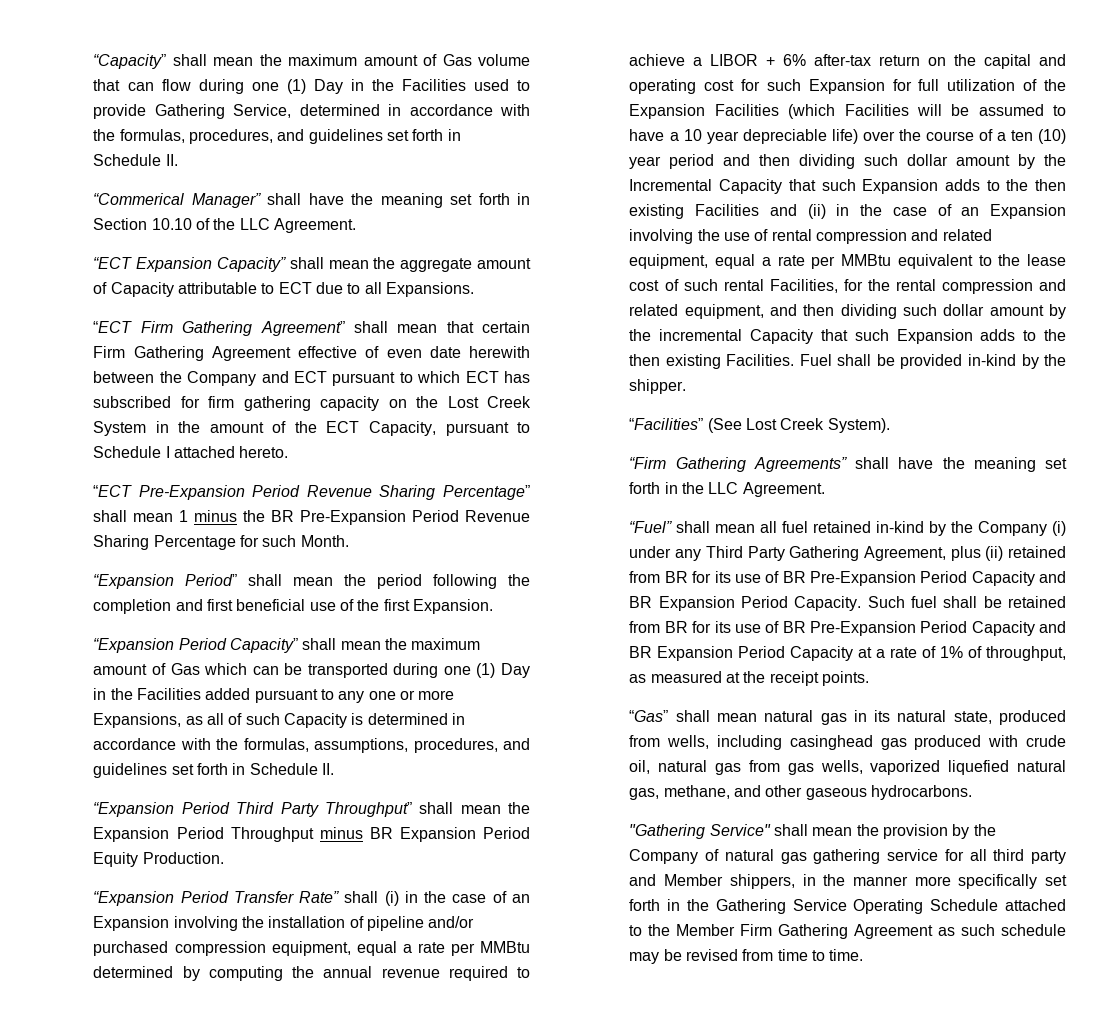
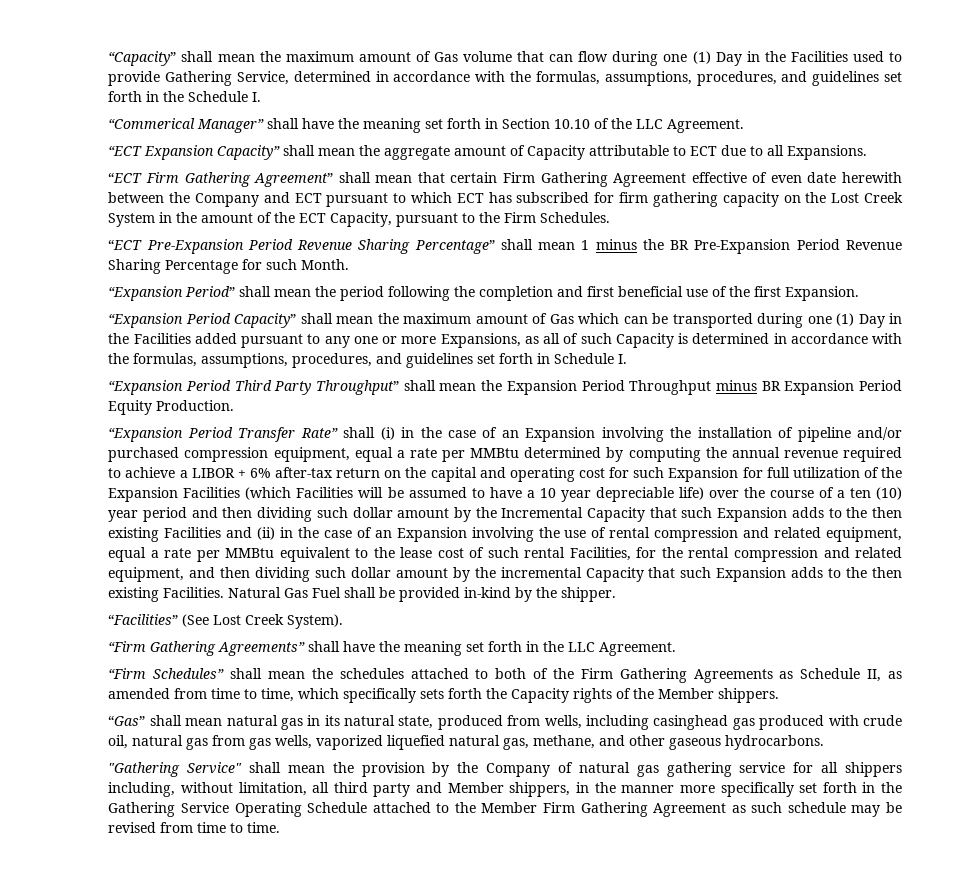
- “Capacity” shall mean the maximum amount of Gas volume that can flow during one (1) Day in the Facilities used to provide Gathering Service, determined in accordance with the formulas, procedures, and guidelines set forth in Schedule II.
+ “Capacity” shall mean the maximum amount of Gas volume that can flow during one (1) Day in the Facilities used to provide Gathering Service, determined in accordance with the formulas, assumptions, procedures, and guidelines set forth in the Schedule I.
- “ECT Firm Gathering Agreement” shall mean that certain Firm Gathering Agreement effective of even date herewith between the Company and ECT pursuant to which ECT has subscribed for firm gathering capacity on the Lost Creek System in the amount of the ECT Capacity, pursuant to Schedule I attached hereto.
+ “ECT Firm Gathering Agreement” shall mean that certain Firm Gathering Agreement effective of even date herewith between the Company and ECT pursuant to which ECT has subscribed for firm gathering capacity on the Lost Creek System in the amount of the ECT Capacity, pursuant to the Firm Schedules.
- “Expansion Period Capacity” shall mean the maximum amount of Gas which can be transported during one (1) Day in the Facilities added pursuant to any one or more Expansions, as all of such Capacity is determined in accordance with the formulas, assumptions, procedures, and guidelines set forth in Schedule II.
+ “Expansion Period Capacity” shall mean the maximum amount of Gas which can be transported during one (1) Day in the Facilities added pursuant to any one or more Expansions, as all of such Capacity is determined in accordance with the formulas, assumptions, procedures, and guidelines set forth in Schedule I.
- Fuel shall be provided in-kind by the shipper.
+ Natural Gas Fuel shall be provided in-kind by the shipper.
- “Fuel” shall mean all fuel retained in-kind by the Company (i) under any Third Party Gathering Agreement, plus (ii) retained from BR for its use of BR Pre-Expansion Period Capacity and BR Expansion Period Capacity. Such fuel shall be retained from BR for its use of BR Pre-Expansion Period Capacity and BR Expansion Period Capacity at a rate of 1% of throughput, as measured at the receipt points.
+ “Firm Schedules” shall mean the schedules attached to both of the Firm Gathering Agreements as Schedule II, as amended from time to time, which specifically sets forth the Capacity rights of the Member shippers.
- "Gathering Service" shall mean the provision by the Company of natural gas gathering service for all third party and Member shippers, in the manner more specifically set forth in the Gathering Service Operating Schedule attached to the Member Firm Gathering Agreement as such schedule may be revised from time to time.
+ "Gathering Service" shall mean the provision by the Company of natural gas gathering service for all shippers including, without limitation, all third party and Member shippers, in the manner more specifically set forth in the Gathering Service Operating Schedule attached to the Member Firm Gathering Agreement as such schedule may be revised from time to time.

